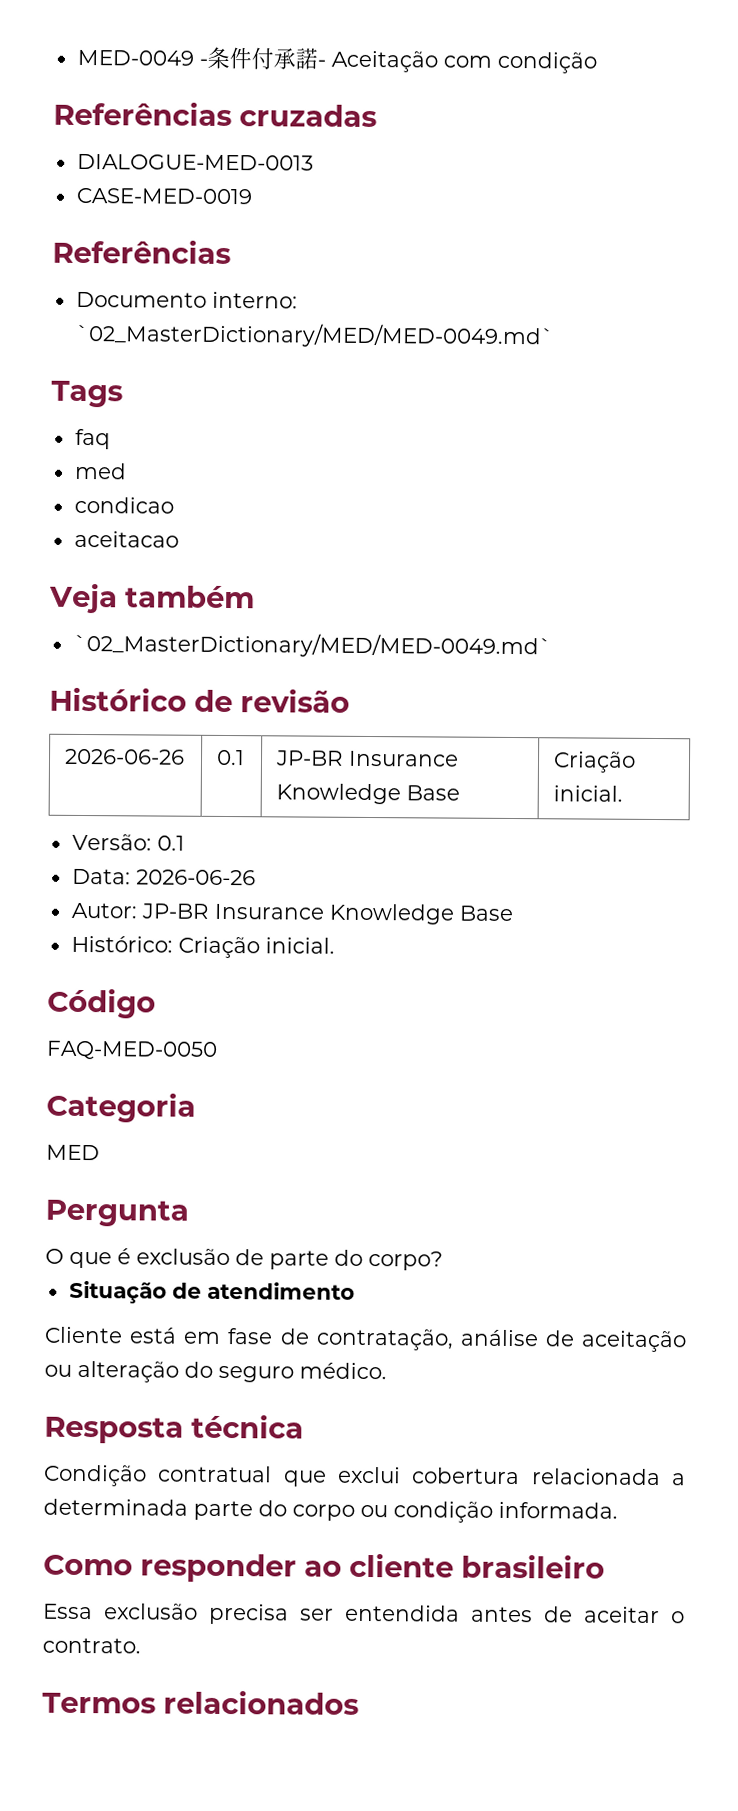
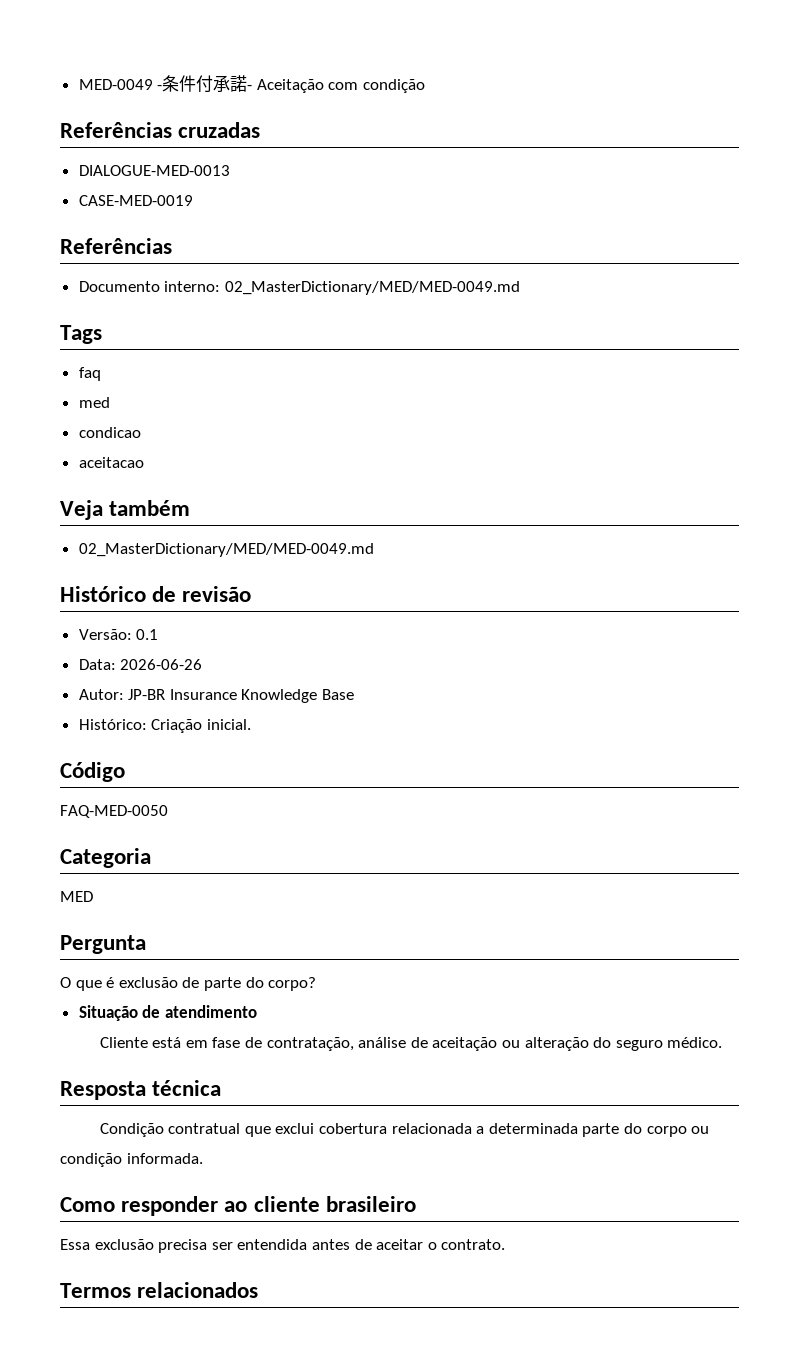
- Documento interno: `02_MasterDictionary/MED/MED-0049.md`
+ Documento interno: 02_MasterDictionary/MED/MED-0049.md
  Veja também
- `02_MasterDictionary/MED/MED-0049.md`
+ 02_MasterDictionary/MED/MED-0049.md
- 2026-06-26 | 0.1 | JP-BR Insurance Knowledge Base | Criação inicial.

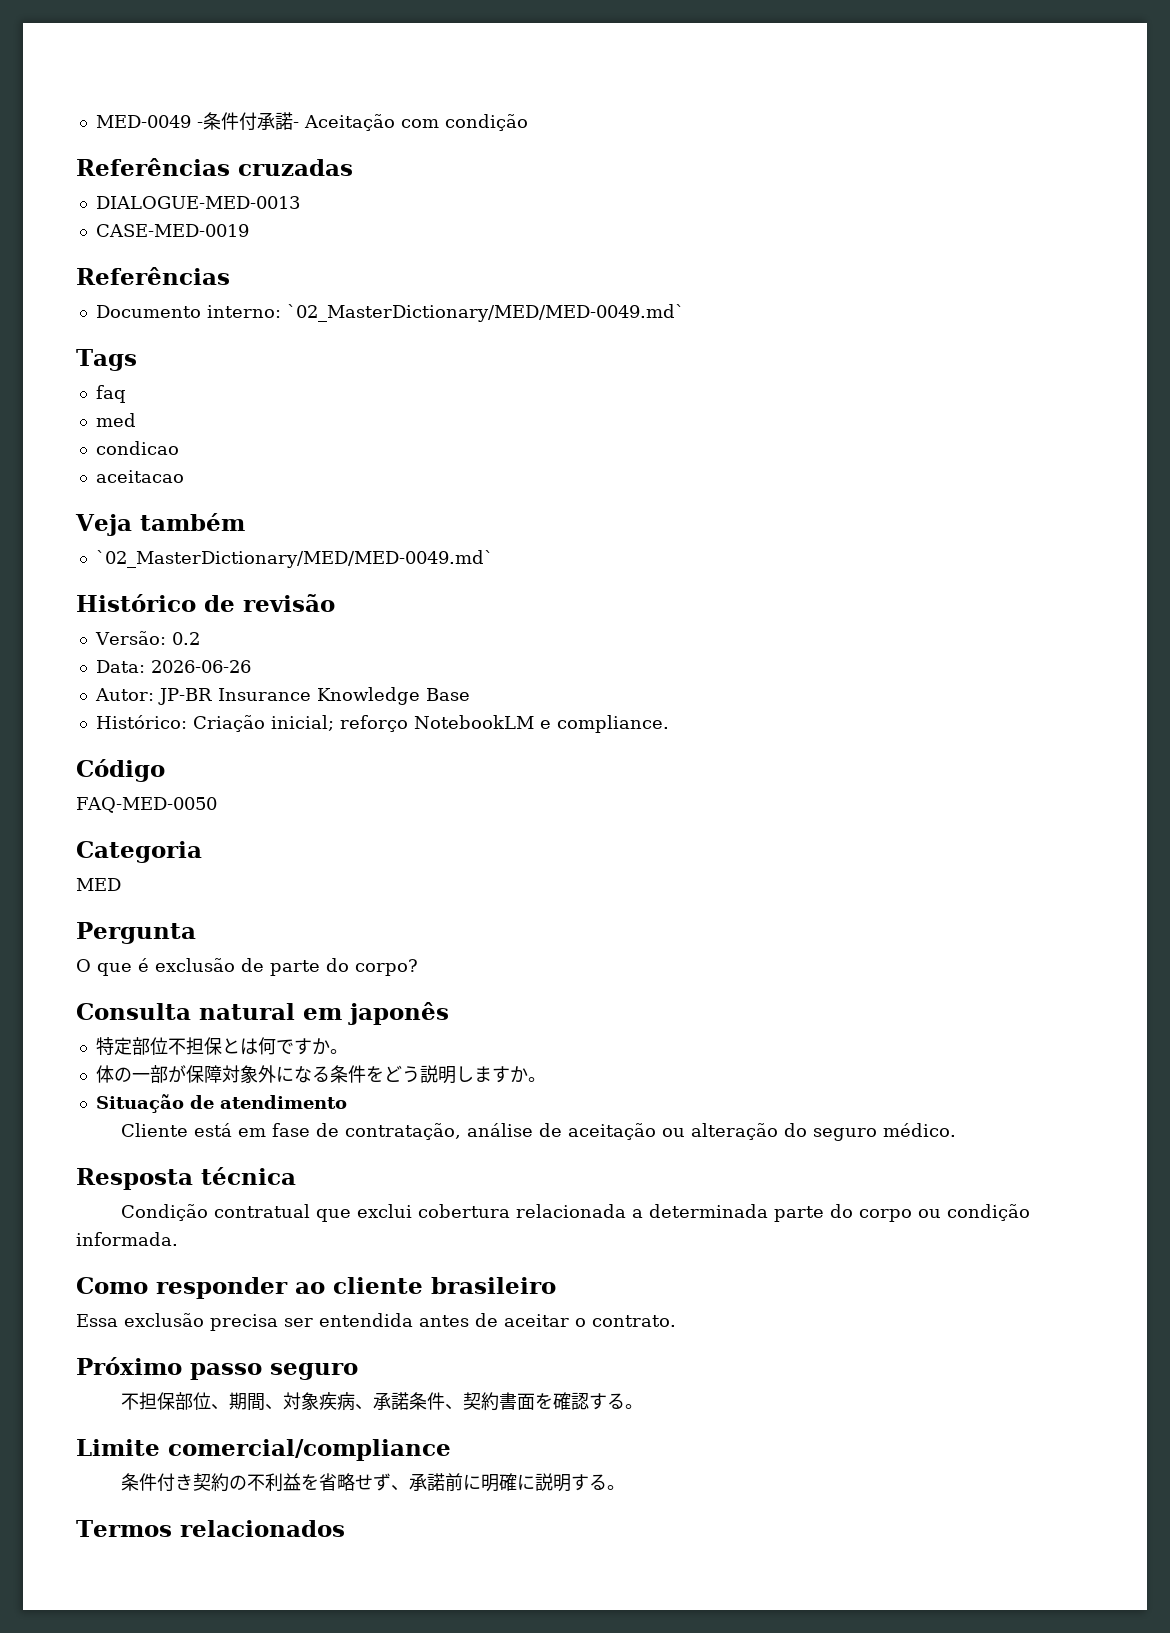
- Documento interno: 02_MasterDictionary/MED/MED-0049.md
+ Documento interno: `02_MasterDictionary/MED/MED-0049.md`
  Veja também
- 02_MasterDictionary/MED/MED-0049.md
+ `02_MasterDictionary/MED/MED-0049.md`
- Versão: 0.1
+ Versão: 0.2
- Histórico: Criação inicial.
+ Histórico: Criação inicial; reforço NotebookLM e compliance.
+ Consulta natural em japonês
+ 特定部位不担保とは何ですか。
+ 体の一部が保障対象外になる条件をどう説明しますか。
+ Próximo passo seguro
+ 不担保部位、期間、対象疾病、承諾条件、契約書面を確認する。
+ Limite comercial/compliance
+ 条件付き契約の不利益を省略せず、承諾前に明確に説明する。

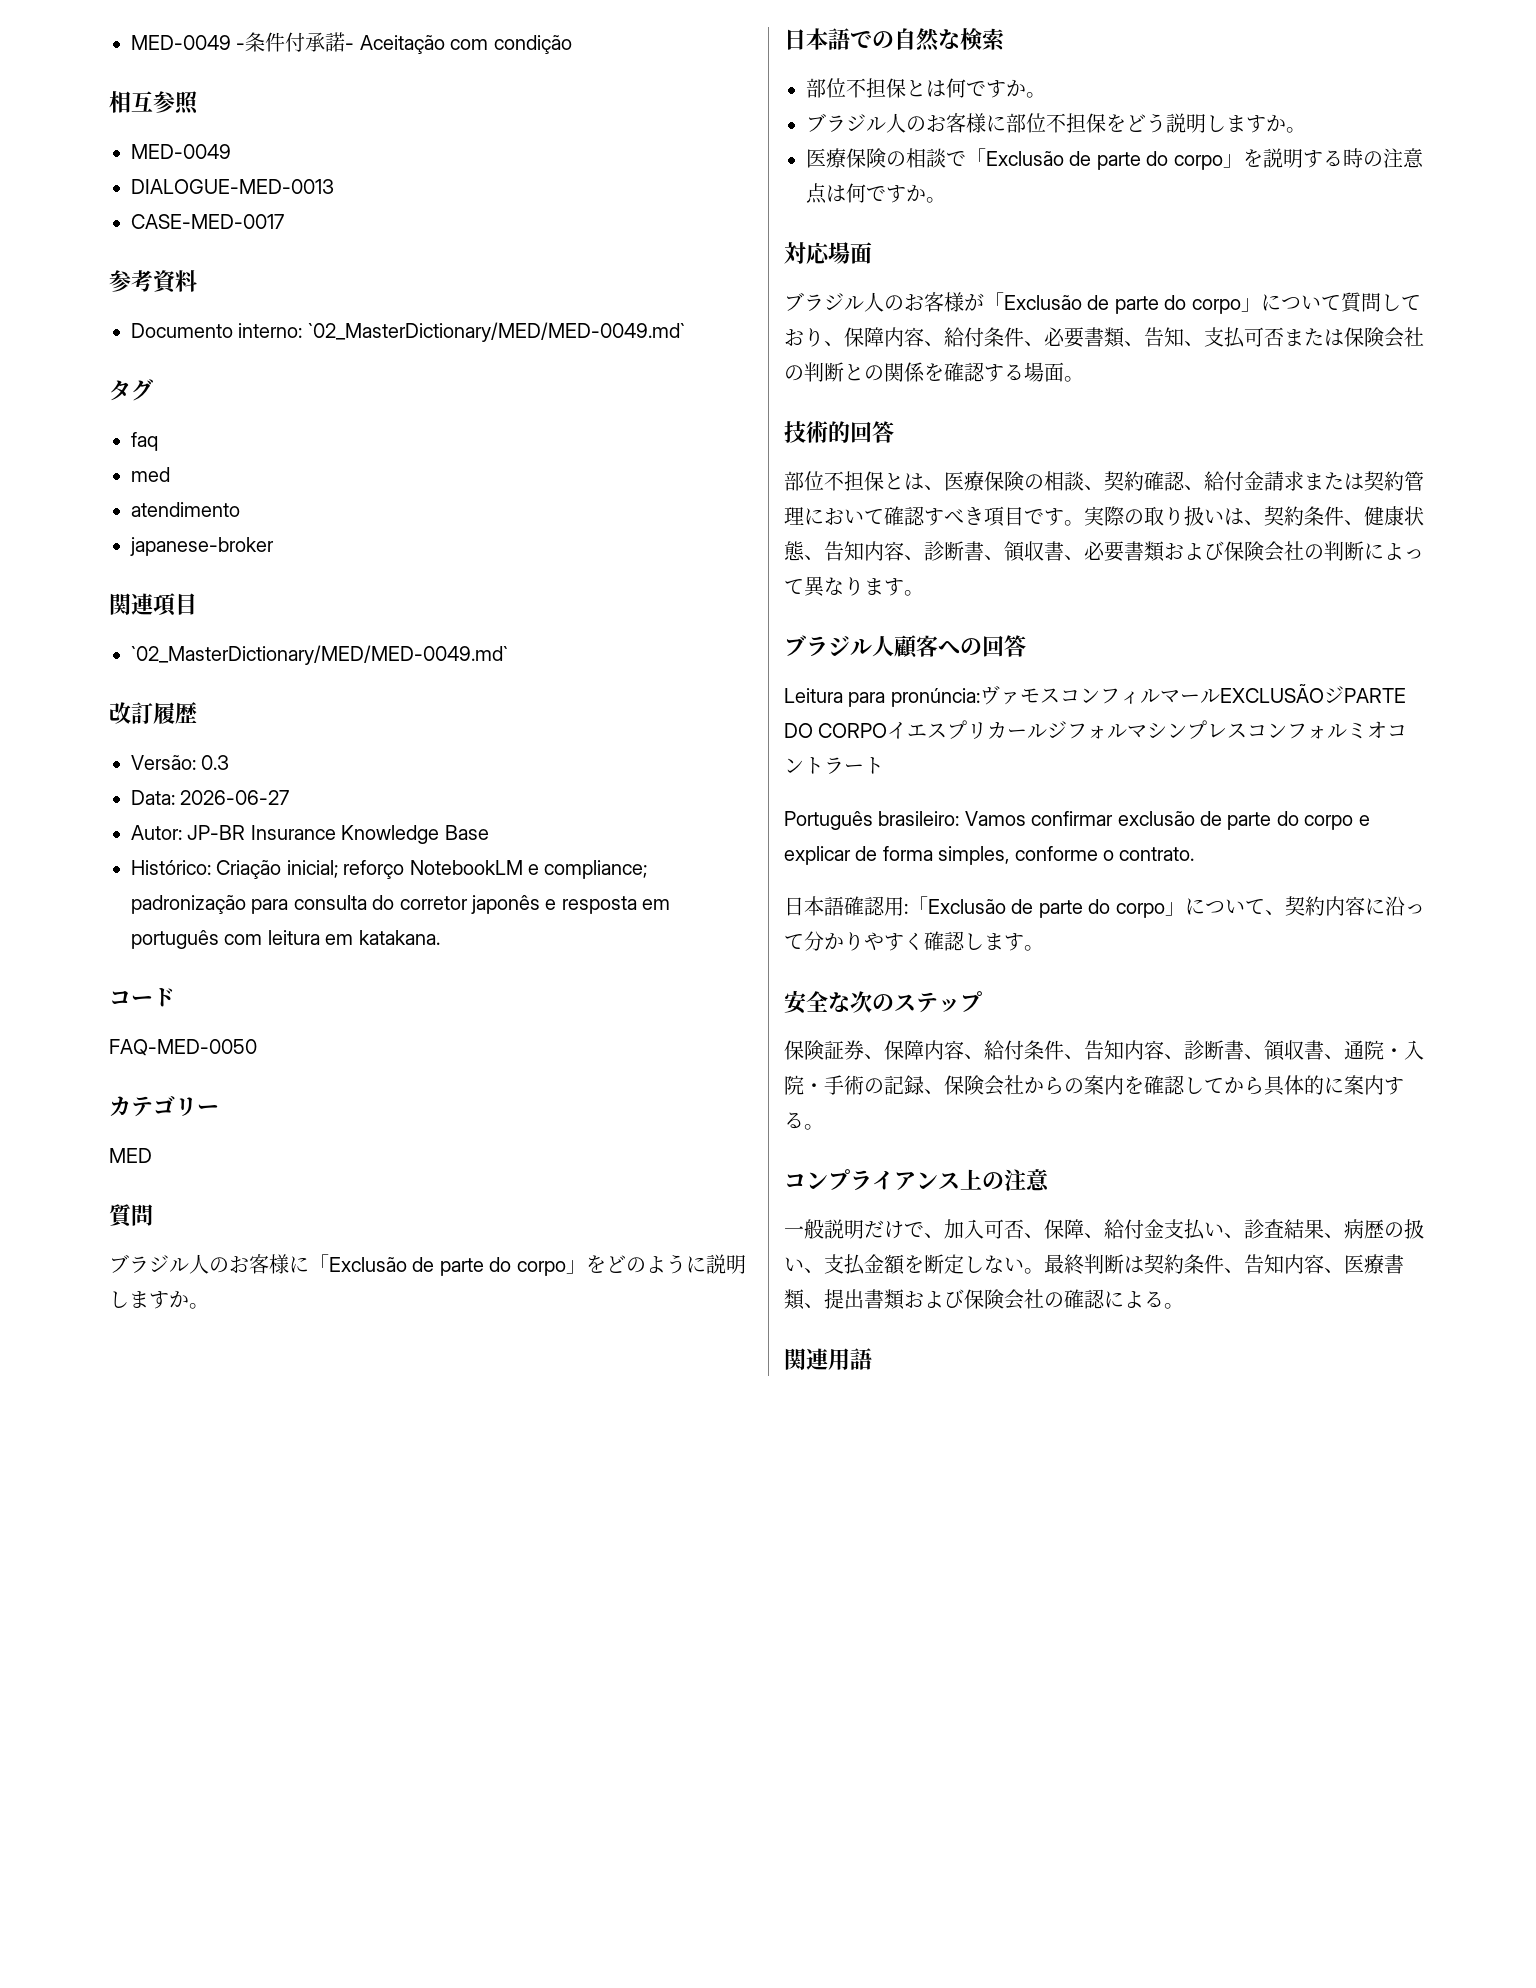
- Referências cruzadas
+ 相互参照
+ MED-0049
  DIALOGUE-MED-0013
- CASE-MED-0019
- Referências
+ CASE-MED-0017
+ 参考資料
- Tags
+ タグ
- condicao
- aceitacao
- Veja também
+ atendimento
+ japanese-broker
+ 関連項目
  `02_MasterDictionary/MED/MED-0049.md`
- Histórico de revisão
+ 改訂履歴
- Versão: 0.2
+ Versão: 0.3
- Data: 2026-06-26
+ Data: 2026-06-27
- Histórico: Criação inicial; reforço NotebookLM e compliance.
- Código
+ Histórico: Criação inicial; reforço NotebookLM e compliance; padronização para consulta do corretor japonês e resposta em português com leitura em katakana.
+ コード
- Categoria
+ カテゴリー
  MED
- Pergunta
- O que é exclusão de parte do corpo?
- Consulta natural em japonês
- 特定部位不担保とは何ですか。
+ 質問
+ ブラジル人のお客様に「Exclusão de parte do corpo」をどのように説明しますか。
+ 日本語での自然な検索
+ 部位不担保とは何ですか。
- 体の一部が保障対象外になる条件をどう説明しますか。
+ ブラジル人のお客様に部位不担保をどう説明しますか。
- Situação de atendimento
- Cliente está em fase de contratação, análise de aceitação ou alteração do seguro médico.
- Resposta técnica
- Condição contratual que exclui cobertura relacionada a determinada parte do corpo ou condição informada.
- Como responder ao cliente brasileiro
- Essa exclusão precisa ser entendida antes de aceitar o contrato.
- Próximo passo seguro
- 不担保部位、期間、対象疾病、承諾条件、契約書面を確認する。
- Limite comercial/compliance
- 条件付き契約の不利益を省略せず、承諾前に明確に説明する。
- Termos relacionados
+ 医療保険の相談で「Exclusão de parte do corpo」を説明する時の注意点は何ですか。
+ 対応場面
+ ブラジル人のお客様が「Exclusão de parte do corpo」について質問しており、保障内容、給付条件、必要書類、告知、支払可否または保険会社の判断との関係を確認する場面。
+ 技術的回答
+ 部位不担保とは、医療保険の相談、契約確認、給付金請求または契約管理において確認すべき項目です。実際の取り扱いは、契約条件、健康状態、告知内容、診断書、領収書、必要書類および保険会社の判断によって異なります。
+ ブラジル人顧客への回答
+ Leitura para pronúncia:ヴァモスコンフィルマールEXCLUSÃOジPARTE DO CORPOイエスプリカールジフォルマシンプレスコンフォルミオコントラート
+ Português brasileiro: Vamos confirmar exclusão de parte do corpo e explicar de forma simples, conforme o contrato.
+ 日本語確認用:「Exclusão de parte do corpo」について、契約内容に沿って分かりやすく確認します。
+ 安全な次のステップ
+ 保険証券、保障内容、給付条件、告知内容、診断書、領収書、通院・入院・手術の記録、保険会社からの案内を確認してから具体的に案内する。
+ コンプライアンス上の注意
+ 一般説明だけで、加入可否、保障、給付金支払い、診査結果、病歴の扱い、支払金額を断定しない。最終判断は契約条件、告知内容、医療書類、提出書類および保険会社の確認による。
+ 関連用語

